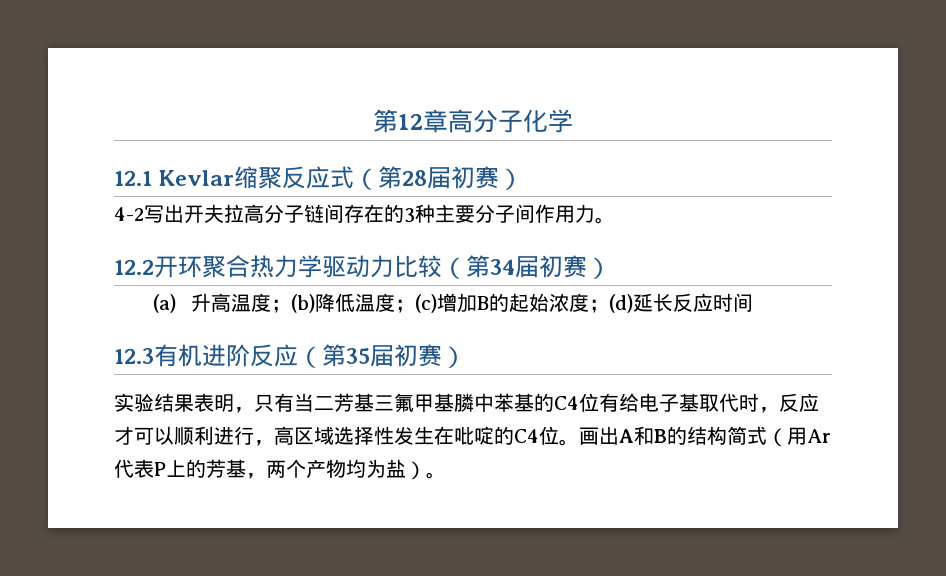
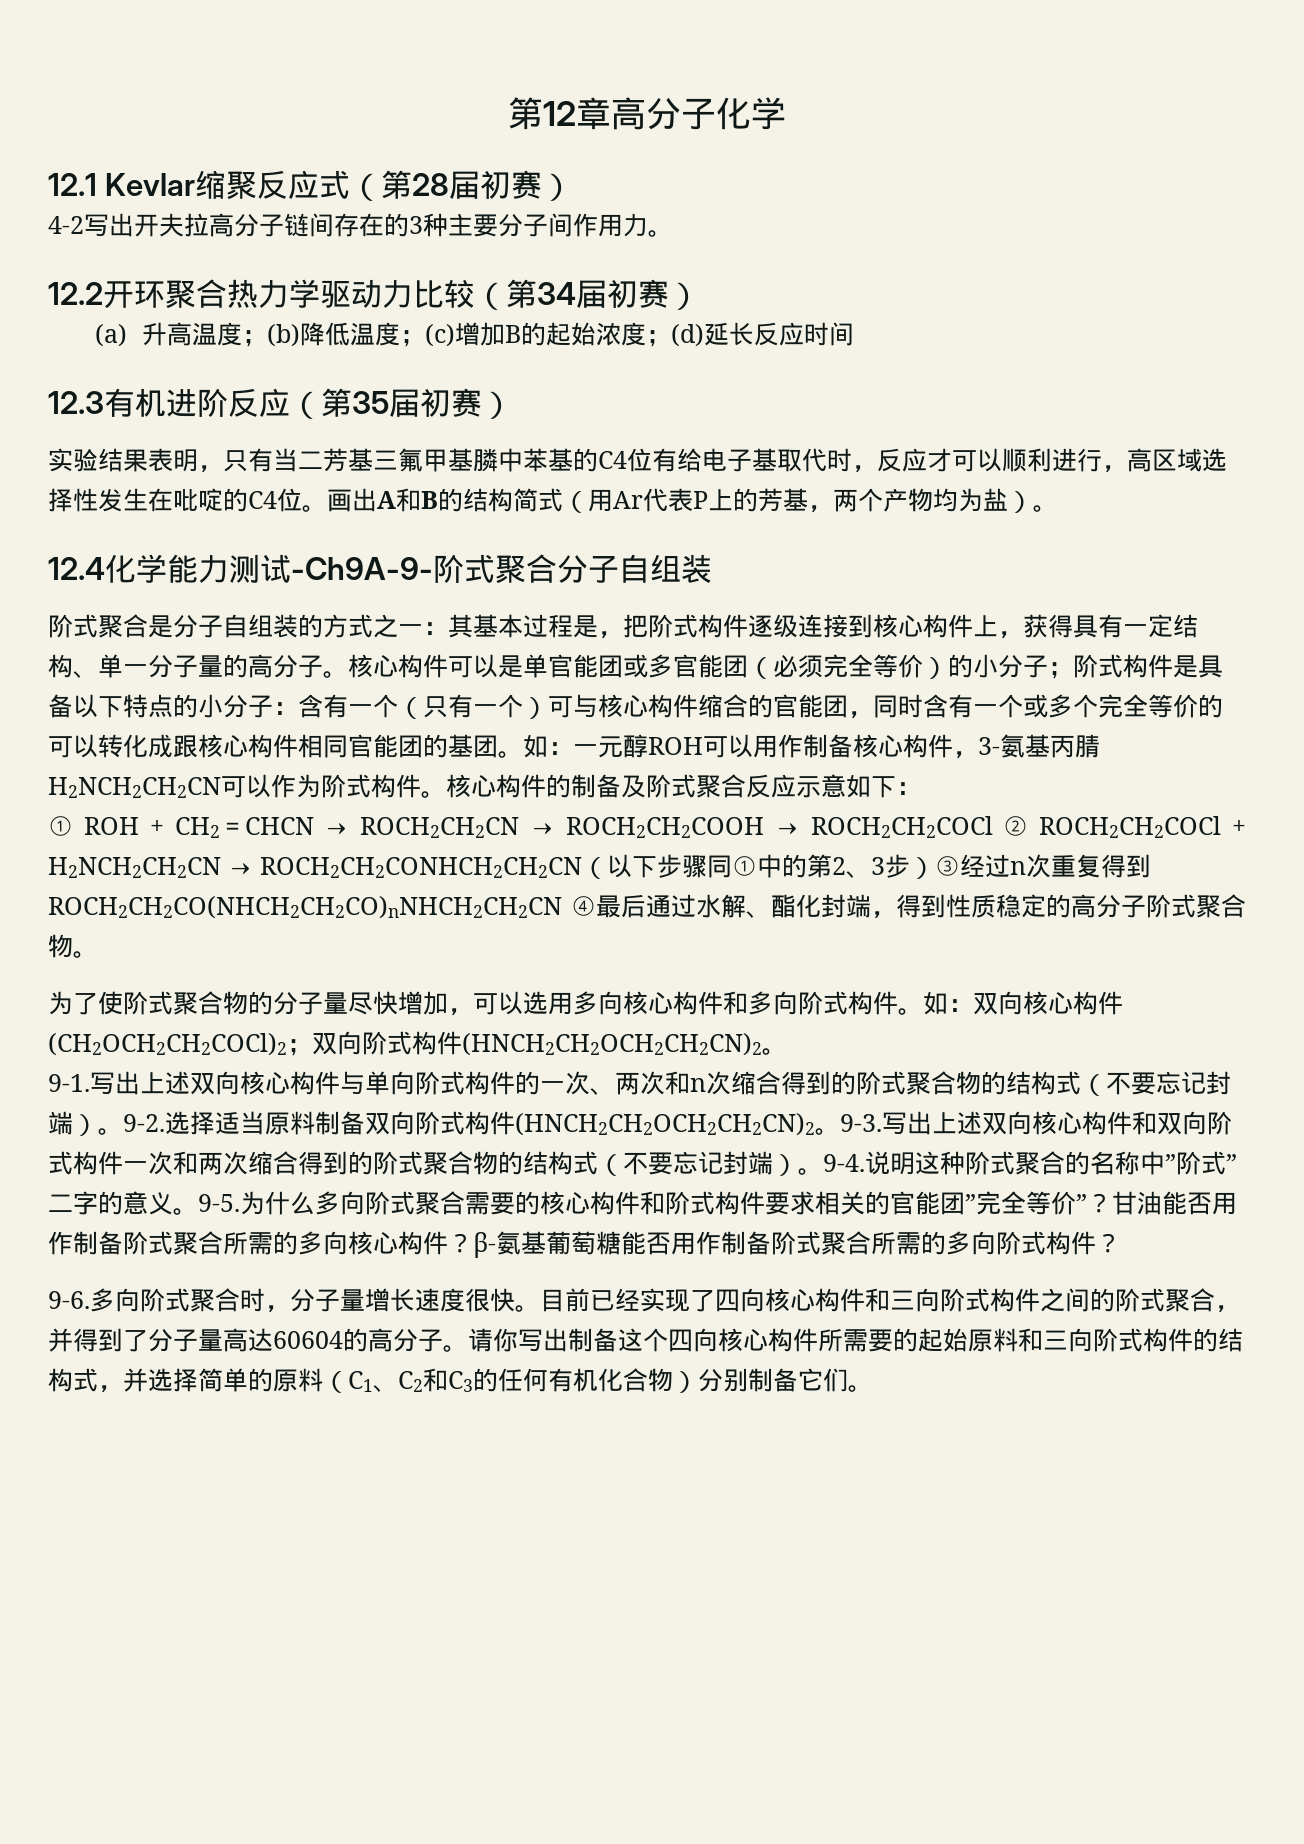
+ 12.4化学能力测试-Ch9A-9-阶式聚合分子自组装
+ 阶式聚合是分子自组装的方式之一：其基本过程是，把阶式构件逐级连接到核心构件上，获得具有一定结构、单一分子量的高分子。核心构件可以是单官能团或多官能团（必须完全等价）的小分子；阶式构件是具备以下特点的小分子：含有一个（只有一个）可与核心构件缩合的官能团，同时含有一个或多个完全等价的可以转化成跟核心构件相同官能团的基团。如：一元醇ROH可以用作制备核心构件，3-氨基丙腈H2NCH2CH2CN可以作为阶式构件。核心构件的制备及阶式聚合反应示意如下：
+ ① ROH + CH2＝CHCN → ROCH2CH2CN → ROCH2CH2COOH → ROCH2CH2COCl ② ROCH2CH2COCl + H2NCH2CH2CN → ROCH2CH2CONHCH2CH2CN（以下步骤同①中的第2、3步）③经过n次重复得到ROCH2CH2CO(NHCH2CH2CO)nNHCH2CH2CN ④最后通过水解、酯化封端，得到性质稳定的高分子阶式聚合物。
+ 为了使阶式聚合物的分子量尽快增加，可以选用多向核心构件和多向阶式构件。如：双向核心构件(CH2OCH2CH2COCl)2；双向阶式构件(HNCH2CH2OCH2CH2CN)2。
+ 9-1.写出上述双向核心构件与单向阶式构件的一次、两次和n次缩合得到的阶式聚合物的结构式（不要忘记封端）。9-2.选择适当原料制备双向阶式构件(HNCH2CH2OCH2CH2CN)2。9-3.写出上述双向核心构件和双向阶式构件一次和两次缩合得到的阶式聚合物的结构式（不要忘记封端）。9-4.说明这种阶式聚合的名称中”阶式”二字的意义。9-5.为什么多向阶式聚合需要的核心构件和阶式构件要求相关的官能团”完全等价”？甘油能否用作制备阶式聚合所需的多向核心构件？β-氨基葡萄糖能否用作制备阶式聚合所需的多向阶式构件？
+ 9-6.多向阶式聚合时，分子量增长速度很快。目前已经实现了四向核心构件和三向阶式构件之间的阶式聚合，并得到了分子量高达60604的高分子。请你写出制备这个四向核心构件所需要的起始原料和三向阶式构件的结构式，并选择简单的原料（C1、C2和C3的任何有机化合物）分别制备它们。

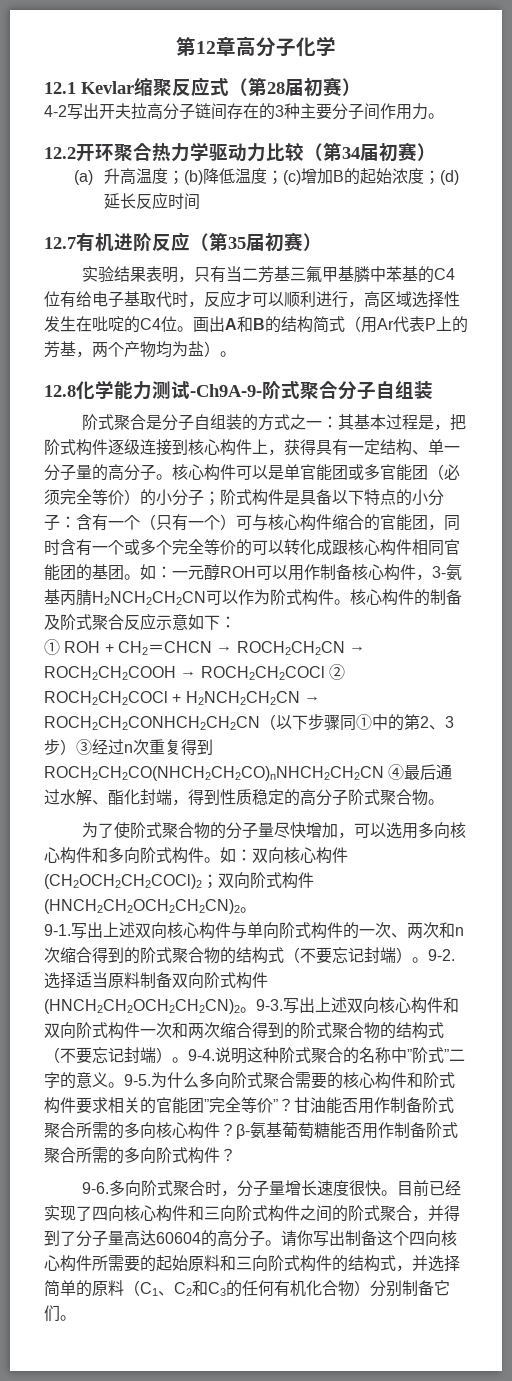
- 12.3有机进阶反应（第35届初赛）
+ 12.7有机进阶反应（第35届初赛）
- 12.4化学能力测试-Ch9A-9-阶式聚合分子自组装
+ 12.8化学能力测试-Ch9A-9-阶式聚合分子自组装

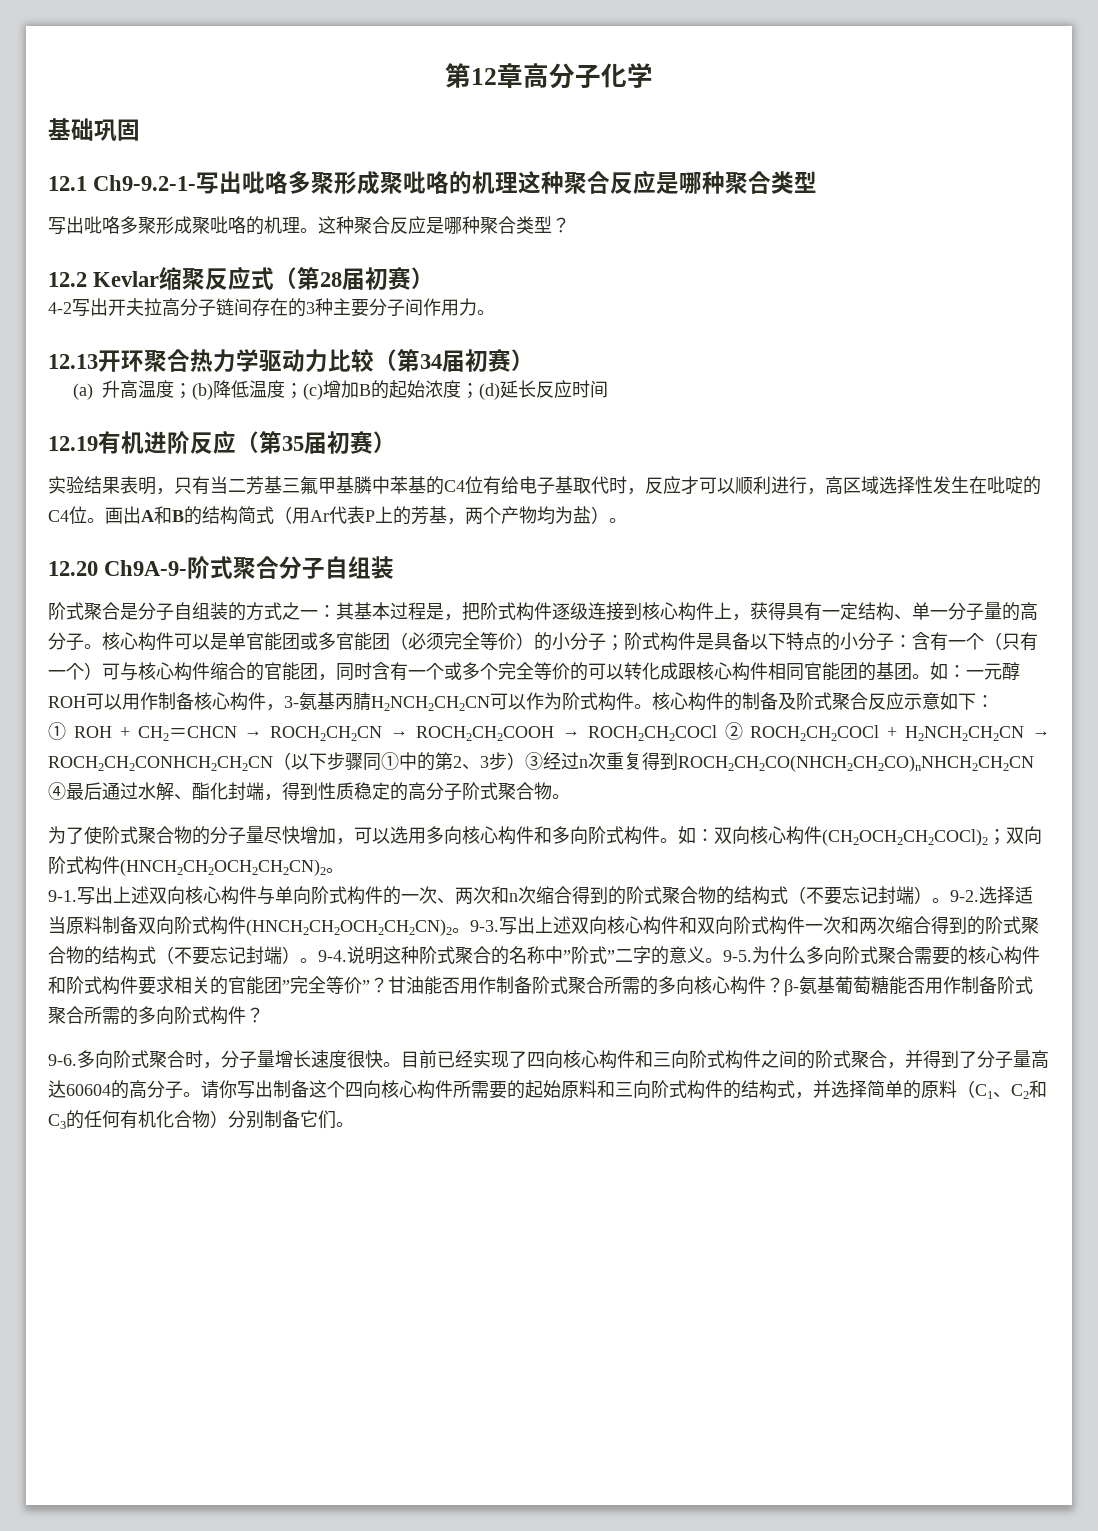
+ 基础巩固
- 12.1 Kevlar缩聚反应式（第28届初赛）
+ 12.1 Ch9-9.2-1-写出吡咯多聚形成聚吡咯的机理这种聚合反应是哪种聚合类型
+ 写出吡咯多聚形成聚吡咯的机理。这种聚合反应是哪种聚合类型？
+ 12.2 Kevlar缩聚反应式（第28届初赛）
- 12.2开环聚合热力学驱动力比较（第34届初赛）
+ 12.13开环聚合热力学驱动力比较（第34届初赛）
- 12.7有机进阶反应（第35届初赛）
+ 12.19有机进阶反应（第35届初赛）
- 12.8化学能力测试-Ch9A-9-阶式聚合分子自组装
+ 12.20 Ch9A-9-阶式聚合分子自组装

